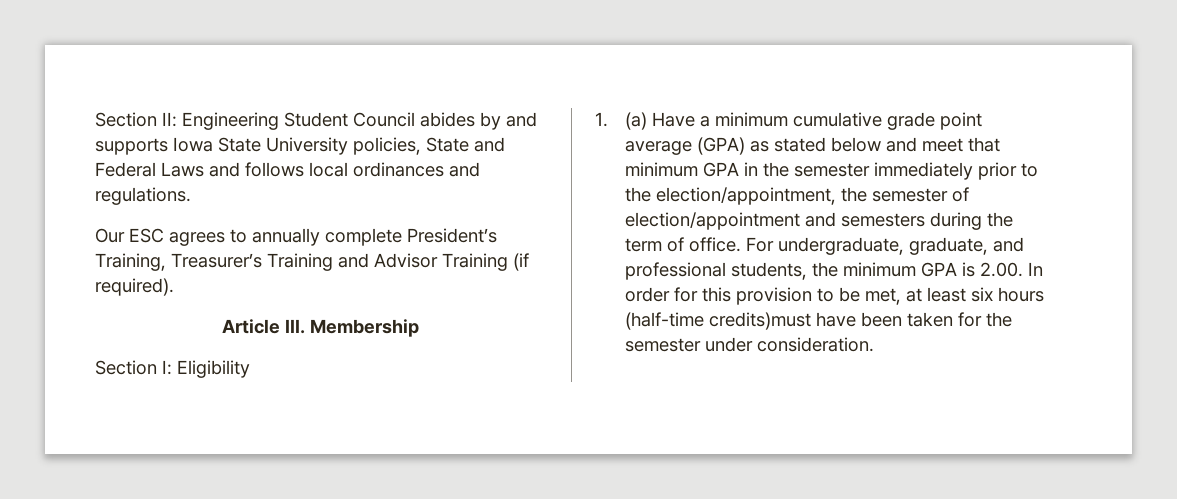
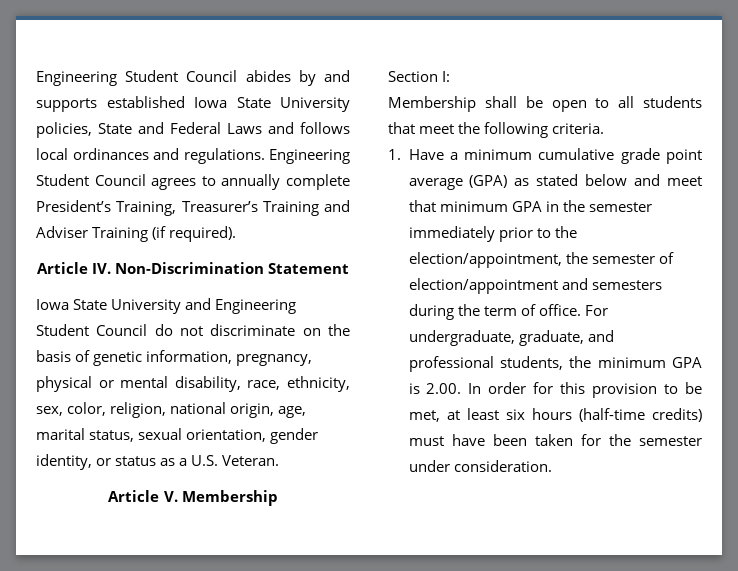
- Section II: Engineering Student Council abides by and supports Iowa State University policies, State and Federal Laws and follows local ordinances and regulations.
- Our ESC agrees to annually complete President’s Training, Treasurer’s Training and Advisor Training (if required).
+ Engineering Student Council abides by and supports established Iowa State University policies, State and Federal Laws and follows local ordinances and regulations. Engineering Student Council agrees to annually complete President’s Training, Treasurer’s Training and Adviser Training (if required).
- Article III. Membership
- Section I: Eligibility
+ Article IV. Non-Discrimination Statement
+ Iowa State University and Engineering Student Council do not discriminate on the basis of genetic information, pregnancy, physical or mental disability, race, ethnicity, sex, color, religion, national origin, age, marital status, sexual orientation, gender identity, or status as a U.S. Veteran.
+ Article V. Membership
+ Section I:
+ Membership shall be open to all students that meet the following criteria.
- 1. (a) Have a minimum cumulative grade point average (GPA) as stated below and meet that minimum GPA in the semester immediately prior to the election/appointment, the semester of election/appointment and semesters during the term of office.
+ 1. Have a minimum cumulative grade point average (GPA) as stated below and meet that minimum GPA in the semester immediately prior to the election/appointment, the semester of election/appointment and semesters during the term of office.
- For undergraduate, graduate, and professional students, the minimum GPA is 2.00. In order for this provision to be met, at least six hours (half-time credits)must have been taken for the semester under consideration.
+ For undergraduate, graduate, and professional students, the minimum GPA is 2.00. In order for this provision to be met, at least six hours (half-time credits) must have been taken for the semester under consideration.

